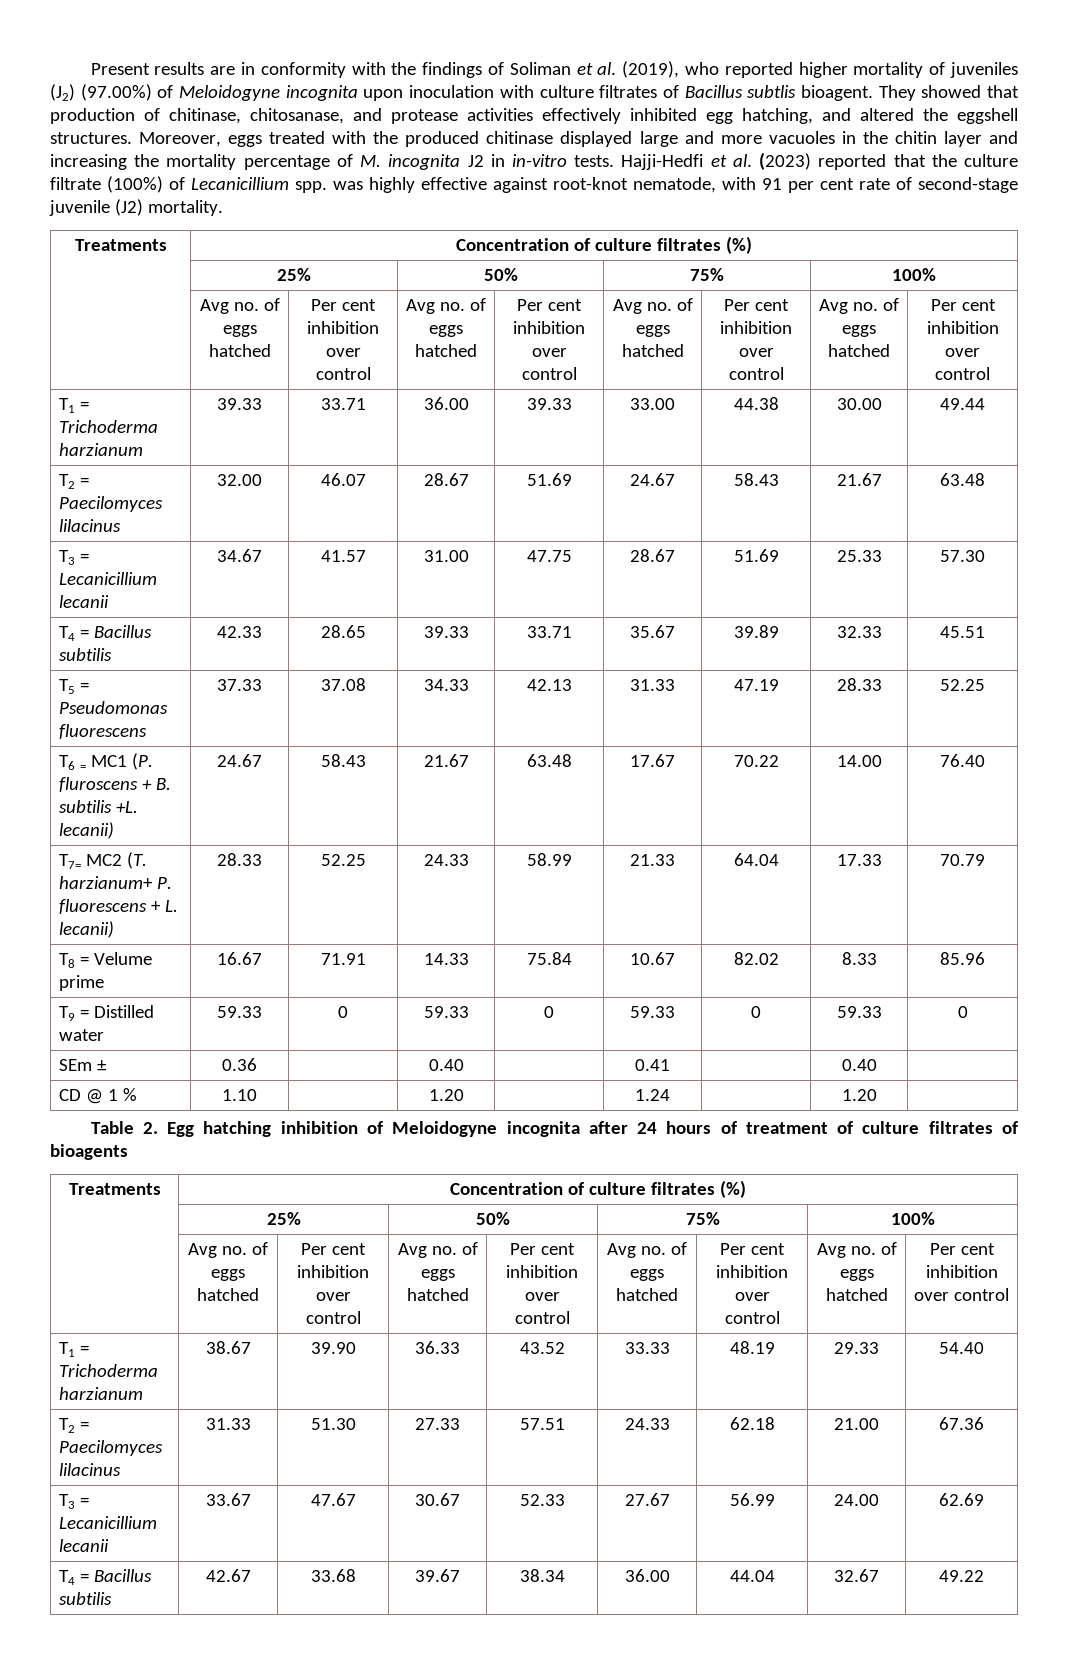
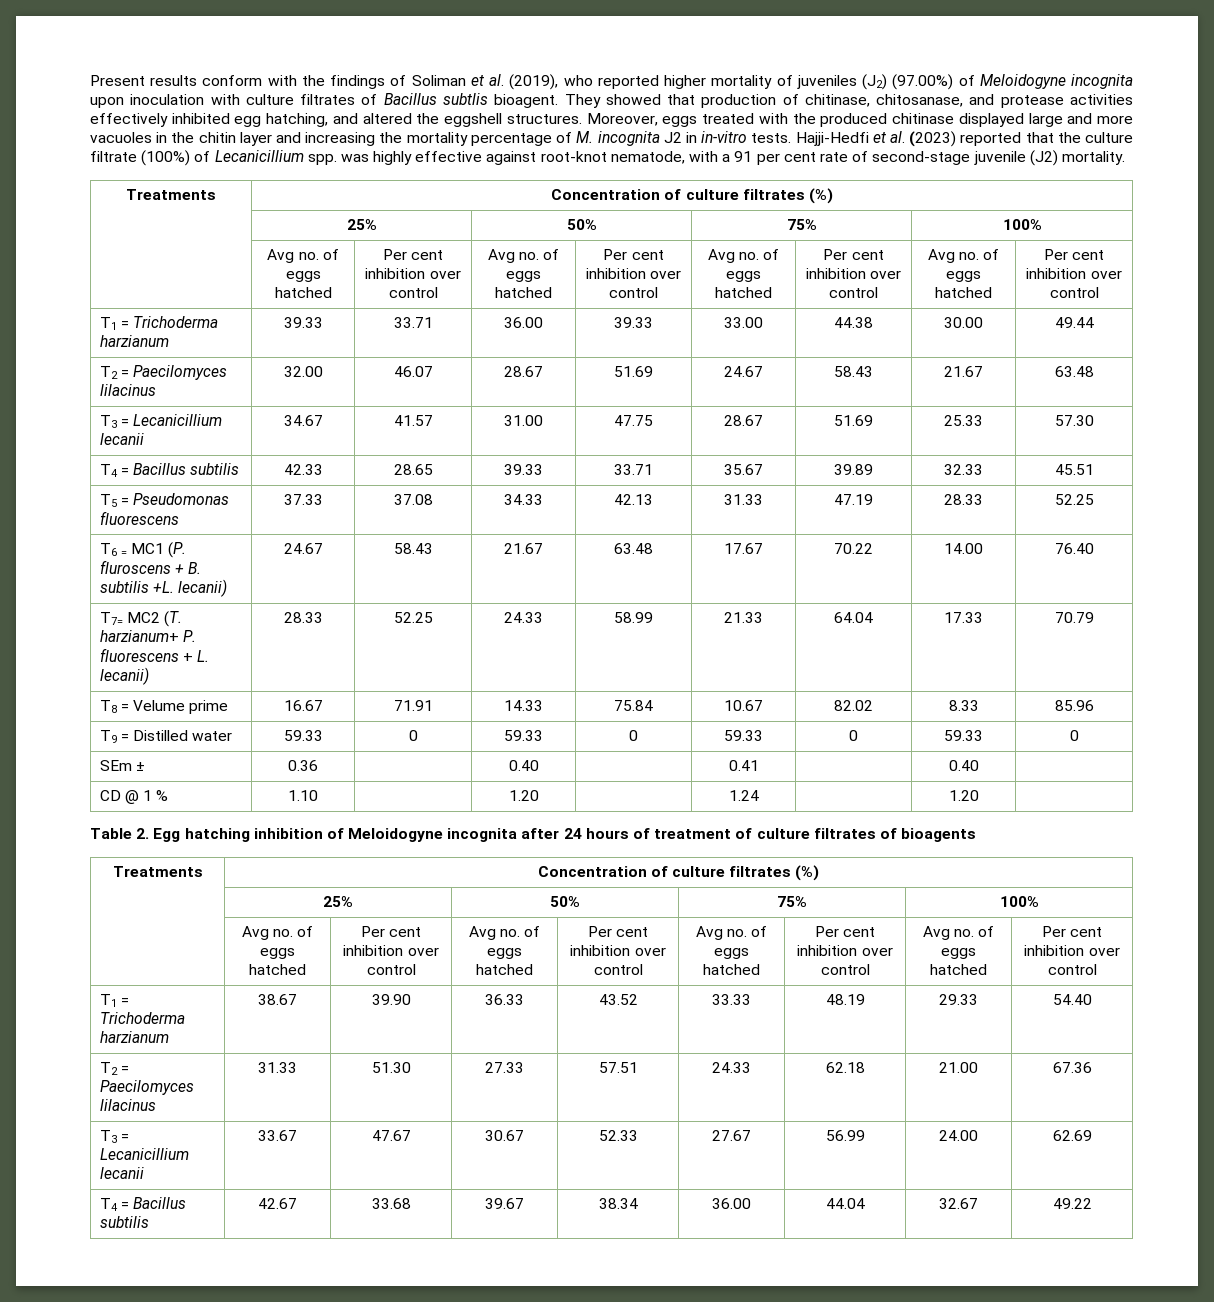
- Present results are in conformity with the findings of Soliman et al. (2019), who reported higher mortality of juveniles (J2) (97.00%) of Meloidogyne incognita upon inoculation with culture filtrates of Bacillus subtlis bioagent.
+ Present results conform with the findings of Soliman et al. (2019), who reported higher mortality of juveniles (J2) (97.00%) of Meloidogyne incognita upon inoculation with culture filtrates of Bacillus subtlis bioagent.
- Hajji-Hedfi et al. (2023) reported that the culture filtrate (100%) of Lecanicillium spp. was highly effective against root-knot nematode, with 91 per cent rate of second-stage juvenile (J2) mortality.
+ Hajji-Hedfi et al. (2023) reported that the culture filtrate (100%) of Lecanicillium spp. was highly effective against root-knot nematode, with a 91 per cent rate of second-stage juvenile (J2) mortality.

